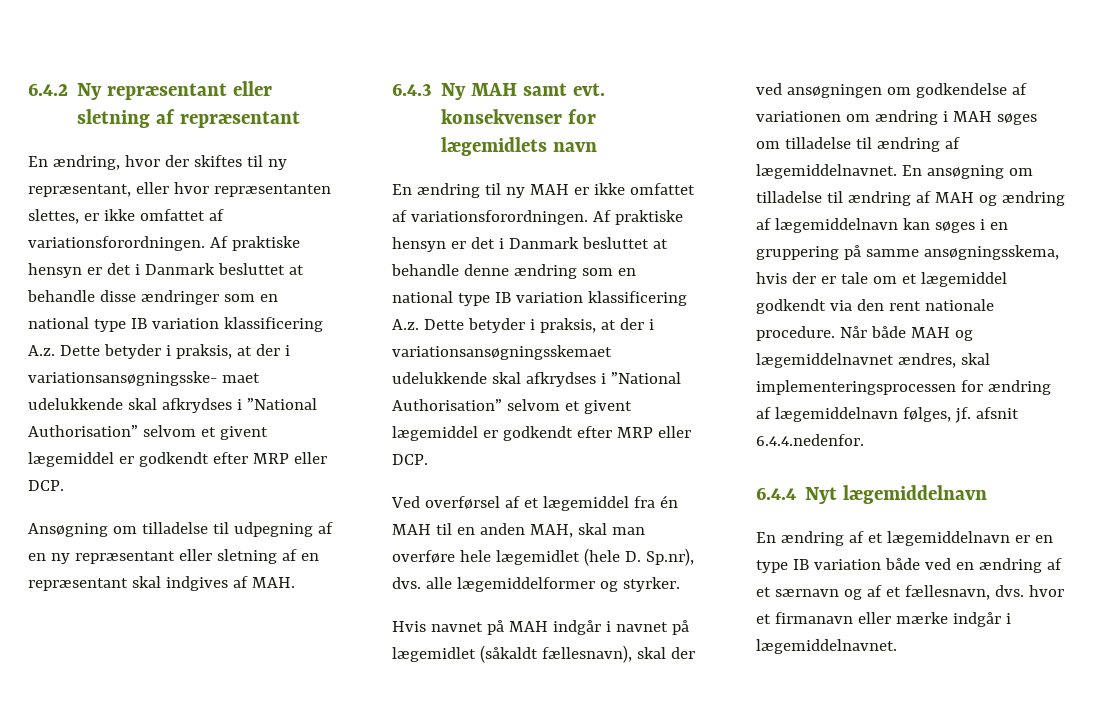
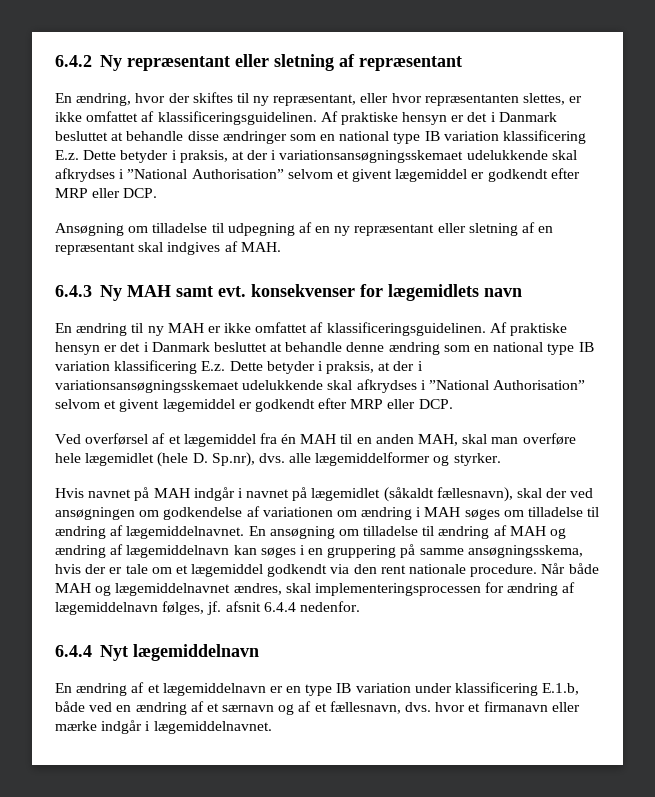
- En ændring, hvor der skiftes til ny repræsentant, eller hvor repræsentanten slettes, er ikke omfattet af variationsforordningen.
+ En ændring, hvor der skiftes til ny repræsentant, eller hvor repræsentanten slettes, er ikke omfattet af klassificeringsguidelinen.
- Af praktiske hensyn er det i Danmark besluttet at behandle disse ændringer som en national type IB variation klassificering A.z. Dette betyder i praksis, at der i variationsansøgningsske- maet udelukkende skal afkrydses i ”National Authorisation” selvom et givent lægemiddel er godkendt efter MRP eller DCP.
+ Af praktiske hensyn er det i Danmark besluttet at behandle disse ændringer som en national type IB variation klassificering E.z. Dette betyder i praksis, at der i variationsansøgningsskemaet udelukkende skal afkrydses i ”National Authorisation” selvom et givent lægemiddel er godkendt efter MRP eller DCP.
- En ændring til ny MAH er ikke omfattet af variationsforordningen.
+ En ændring til ny MAH er ikke omfattet af klassificeringsguidelinen.
- Af praktiske hensyn er det i Danmark besluttet at behandle denne ændring som en national type IB variation klassificering A.z. Dette betyder i praksis, at der i variationsansøgningsskemaet udelukkende skal afkrydses i ”National Authorisation” selvom et givent lægemiddel er godkendt efter MRP eller DCP.
+ Af praktiske hensyn er det i Danmark besluttet at behandle denne ændring som en national type IB variation klassificering E.z. Dette betyder i praksis, at der i variationsansøgningsskemaet udelukkende skal afkrydses i ”National Authorisation” selvom et givent lægemiddel er godkendt efter MRP eller DCP.
- Når både MAH og lægemiddelnavnet ændres, skal implementeringsprocessen for ændring af lægemiddelnavn følges, jf. afsnit 6.4.4.nedenfor.
+ Når både MAH og lægemiddelnavnet ændres, skal implementeringsprocessen for ændring af lægemiddelnavn følges, jf. afsnit 6.4.4 nedenfor.
- En ændring af et lægemiddelnavn er en type IB variation både ved en ændring af et særnavn og af et fællesnavn, dvs. hvor et firmanavn eller mærke indgår i lægemiddelnavnet.
+ En ændring af et lægemiddelnavn er en type IB variation under klassificering E.1.b, både ved en ændring af et særnavn og af et fællesnavn, dvs. hvor et firmanavn eller mærke indgår i lægemiddelnavnet.

